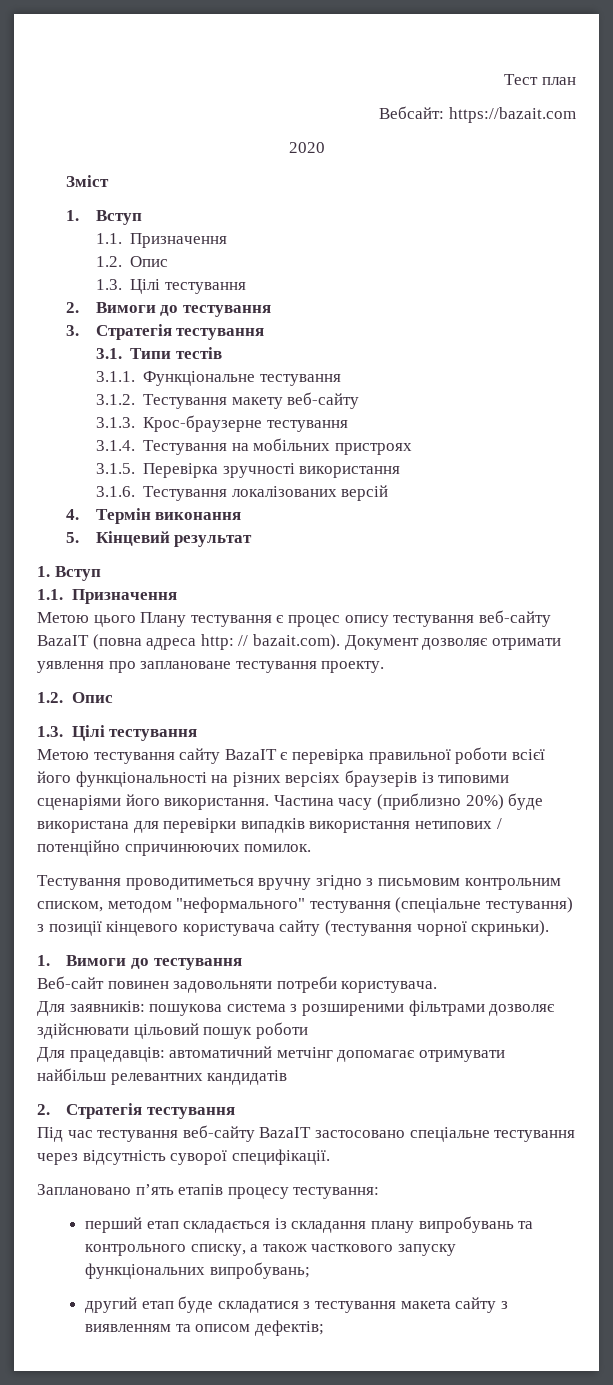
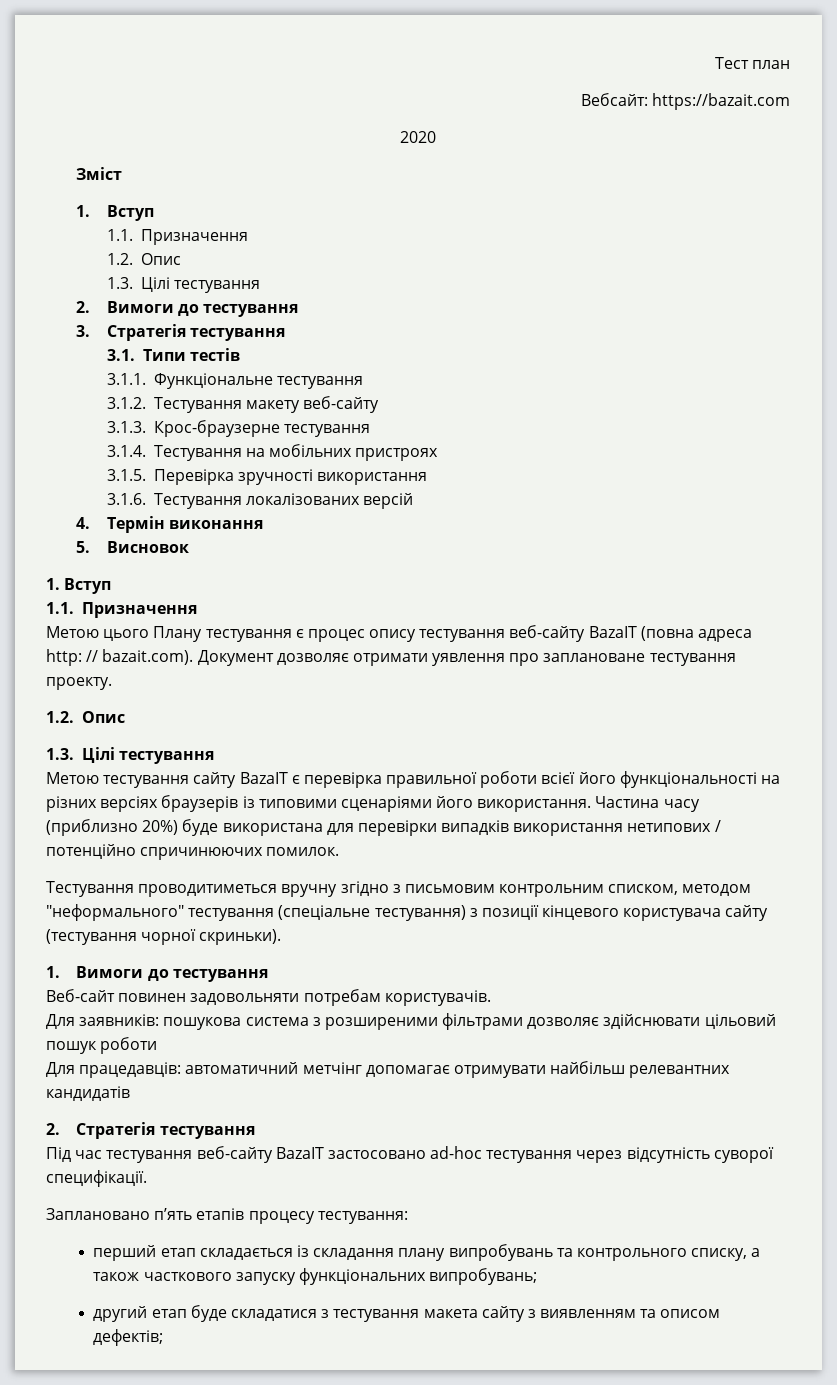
- 5. Кінцевий результат
+ 5. Висновок
- Веб-сайт повинен задовольняти потреби користувача.
+ Веб-сайт повинен задовольняти потребам користувачів.
- Під час тестування веб-сайту BazaIT застосовано спеціальне тестування через відсутність суворої специфікації.
+ Під час тестування веб-сайту BazaIT застосовано ad-hoc тестування через відсутність суворої специфікації.

